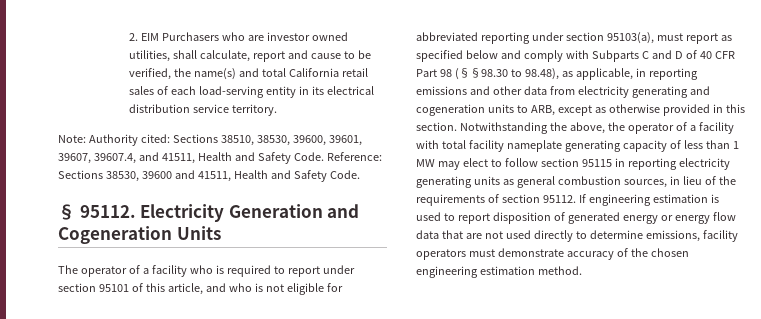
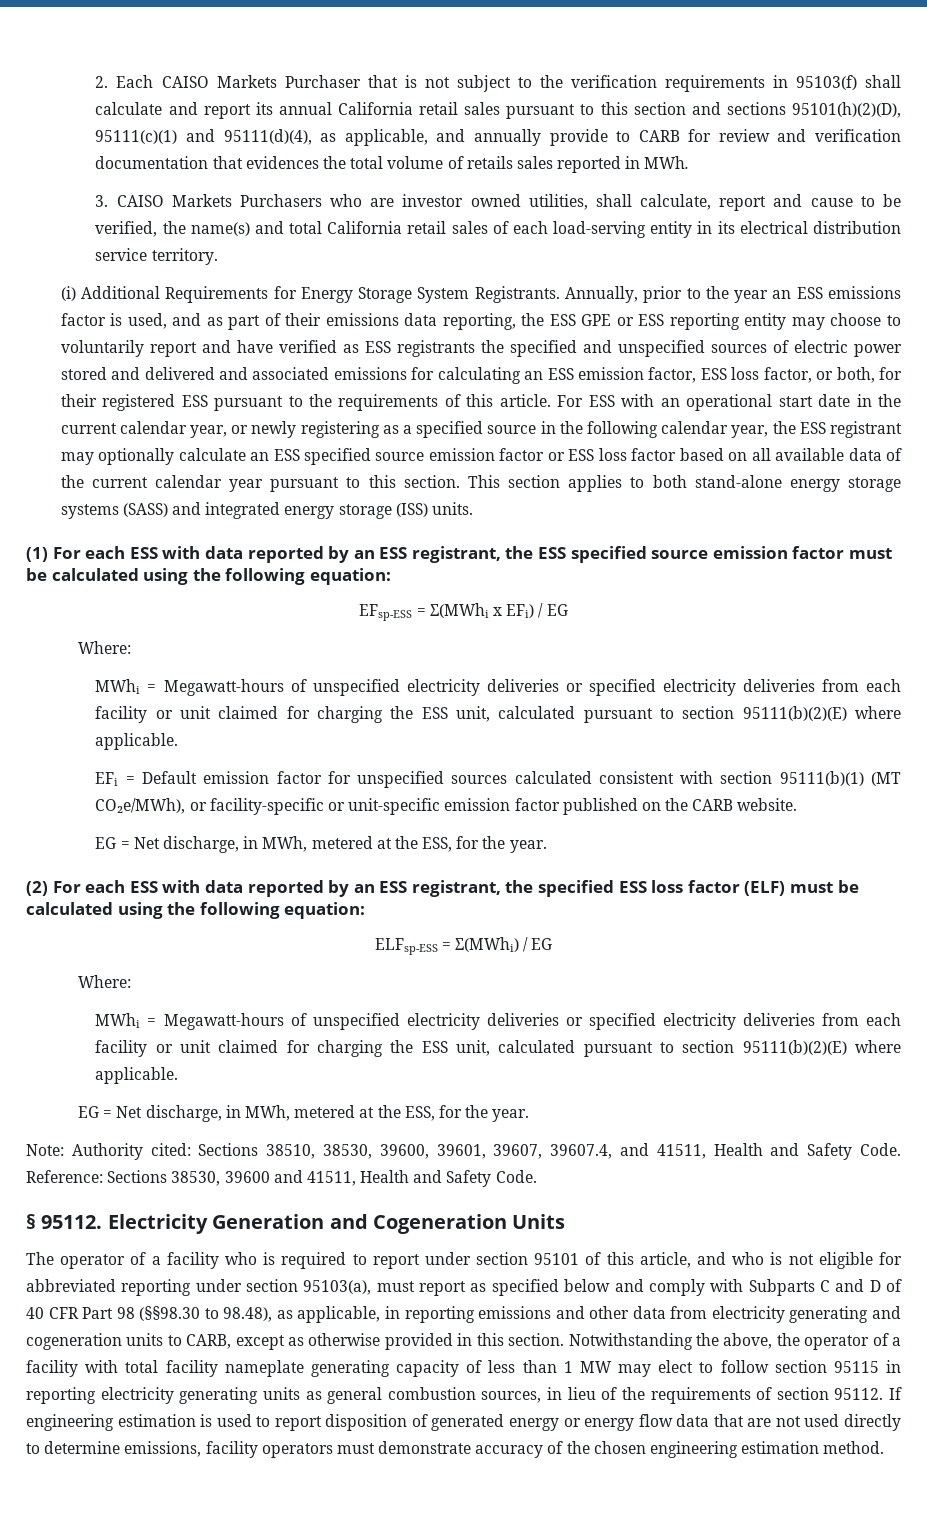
- 2. EIM Purchasers who are investor owned utilities, shall calculate, report and cause to be verified, the name(s) and total California retail sales of each load-serving entity in its electrical distribution service territory.
+ 2. Each CAISO Markets Purchaser that is not subject to the verification requirements in 95103(f) shall calculate and report its annual California retail sales pursuant to this section and sections 95101(h)(2)(D), 95111(c)(1) and 95111(d)(4), as applicable, and annually provide to CARB for review and verification documentation that evidences the total volume of retails sales reported in MWh.
+ 3. CAISO Markets Purchasers who are investor owned utilities, shall calculate, report and cause to be verified, the name(s) and total California retail sales of each load-serving entity in its electrical distribution service territory.
+ (i) Additional Requirements for Energy Storage System Registrants. Annually, prior to the year an ESS emissions factor is used, and as part of their emissions data reporting, the ESS GPE or ESS reporting entity may choose to voluntarily report and have verified as ESS registrants the specified and unspecified sources of electric power stored and delivered and associated emissions for calculating an ESS emission factor, ESS loss factor, or both, for their registered ESS pursuant to the requirements of this article. For ESS with an operational start date in the current calendar year, or newly registering as a specified source in the following calendar year, the ESS registrant may optionally calculate an ESS specified source emission factor or ESS loss factor based on all available data of the current calendar year pursuant to this section. This section applies to both stand-alone energy storage systems (SASS) and integrated energy storage (ISS) units.
+ (1) For each ESS with data reported by an ESS registrant, the ESS specified source emission factor must be calculated using the following equation:
+ EFsp-ESS = Σ(MWhi x EFi) / EG
+ Where:
+ MWhi = Megawatt-hours of unspecified electricity deliveries or specified electricity deliveries from each facility or unit claimed for charging the ESS unit, calculated pursuant to section 95111(b)(2)(E) where applicable.
+ EFi = Default emission factor for unspecified sources calculated consistent with section 95111(b)(1) (MT CO₂e/MWh), or facility-specific or unit-specific emission factor published on the CARB website.
+ EG = Net discharge, in MWh, metered at the ESS, for the year.
+ (2) For each ESS with data reported by an ESS registrant, the specified ESS loss factor (ELF) must be calculated using the following equation:
+ ELFsp-ESS = Σ(MWhi) / EG
+ Where:
+ MWhi = Megawatt-hours of unspecified electricity deliveries or specified electricity deliveries from each facility or unit claimed for charging the ESS unit, calculated pursuant to section 95111(b)(2)(E) where applicable.
+ EG = Net discharge, in MWh, metered at the ESS, for the year.
- The operator of a facility who is required to report under section 95101 of this article, and who is not eligible for abbreviated reporting under section 95103(a), must report as specified below and comply with Subparts C and D of 40 CFR Part 98 (§§98.30 to 98.48), as applicable, in reporting emissions and other data from electricity generating and cogeneration units to ARB, except as otherwise provided in this section.
+ The operator of a facility who is required to report under section 95101 of this article, and who is not eligible for abbreviated reporting under section 95103(a), must report as specified below and comply with Subparts C and D of 40 CFR Part 98 (§§98.30 to 98.48), as applicable, in reporting emissions and other data from electricity generating and cogeneration units to CARB, except as otherwise provided in this section.

